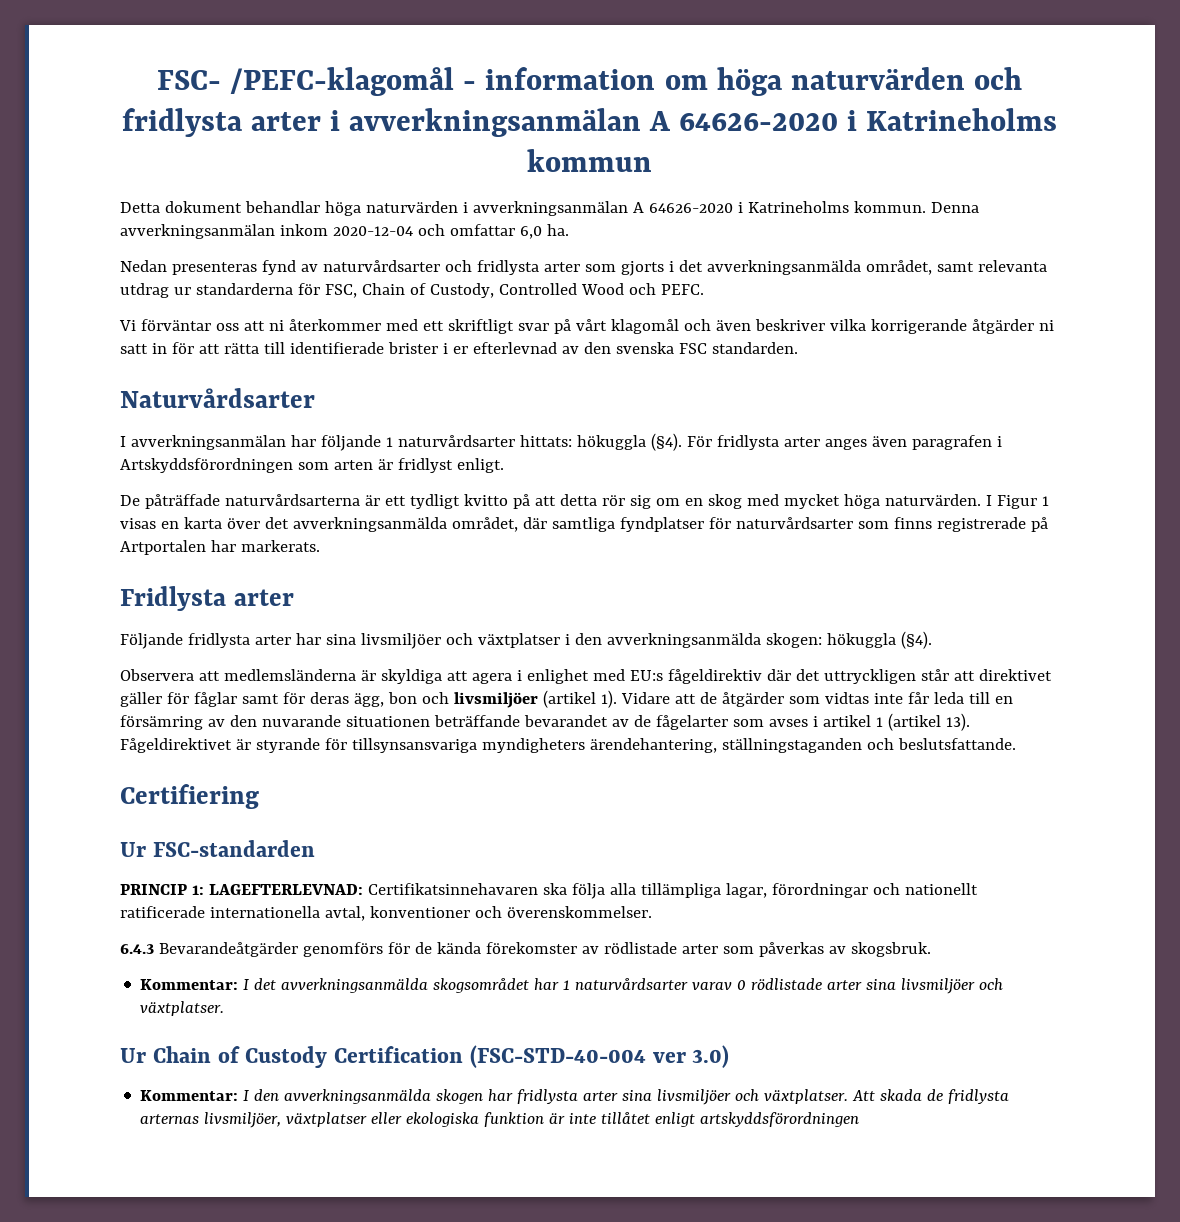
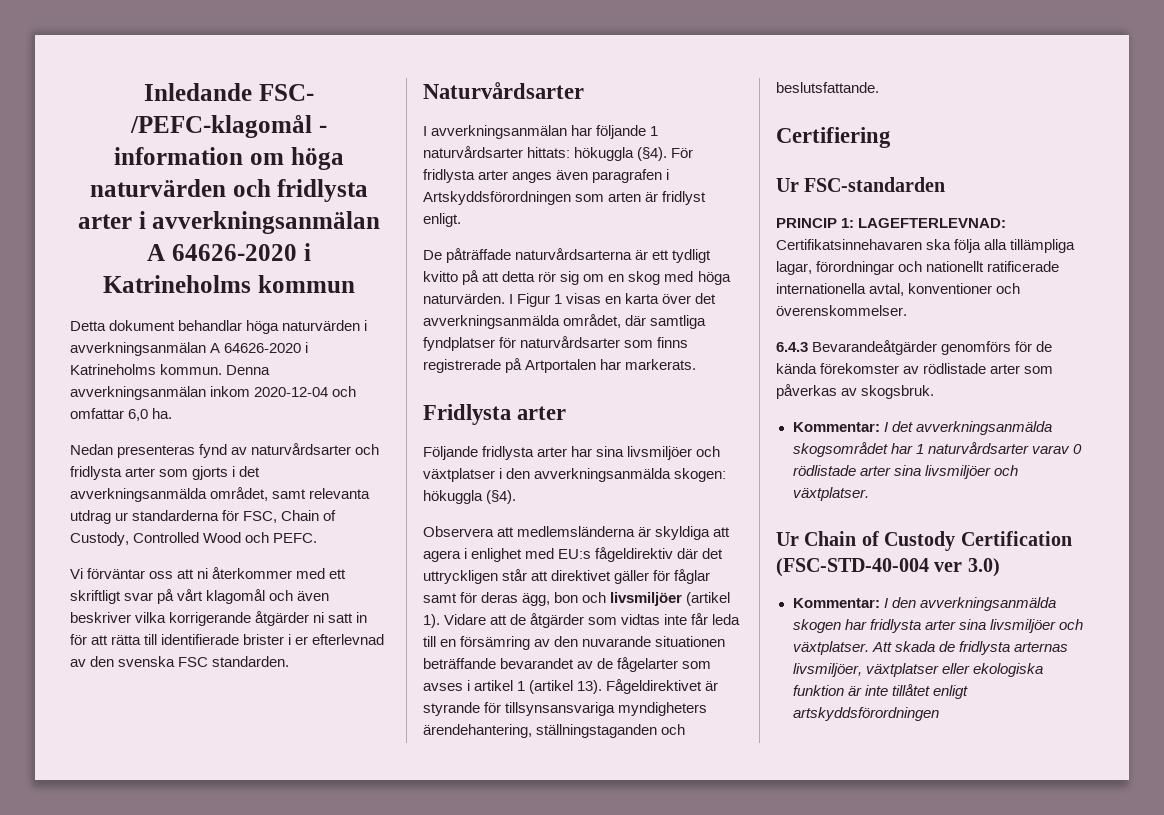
- FSC- /PEFC-klagomål - information om höga naturvärden och fridlysta arter i avverkningsanmälan A 64626-2020 i Katrineholms kommun
+ Inledande FSC- /PEFC-klagomål - information om höga naturvärden och fridlysta arter i avverkningsanmälan A 64626-2020 i Katrineholms kommun
- De påträffade naturvårdsarterna är ett tydligt kvitto på att detta rör sig om en skog med mycket höga naturvärden.
+ De påträffade naturvårdsarterna är ett tydligt kvitto på att detta rör sig om en skog med höga naturvärden.

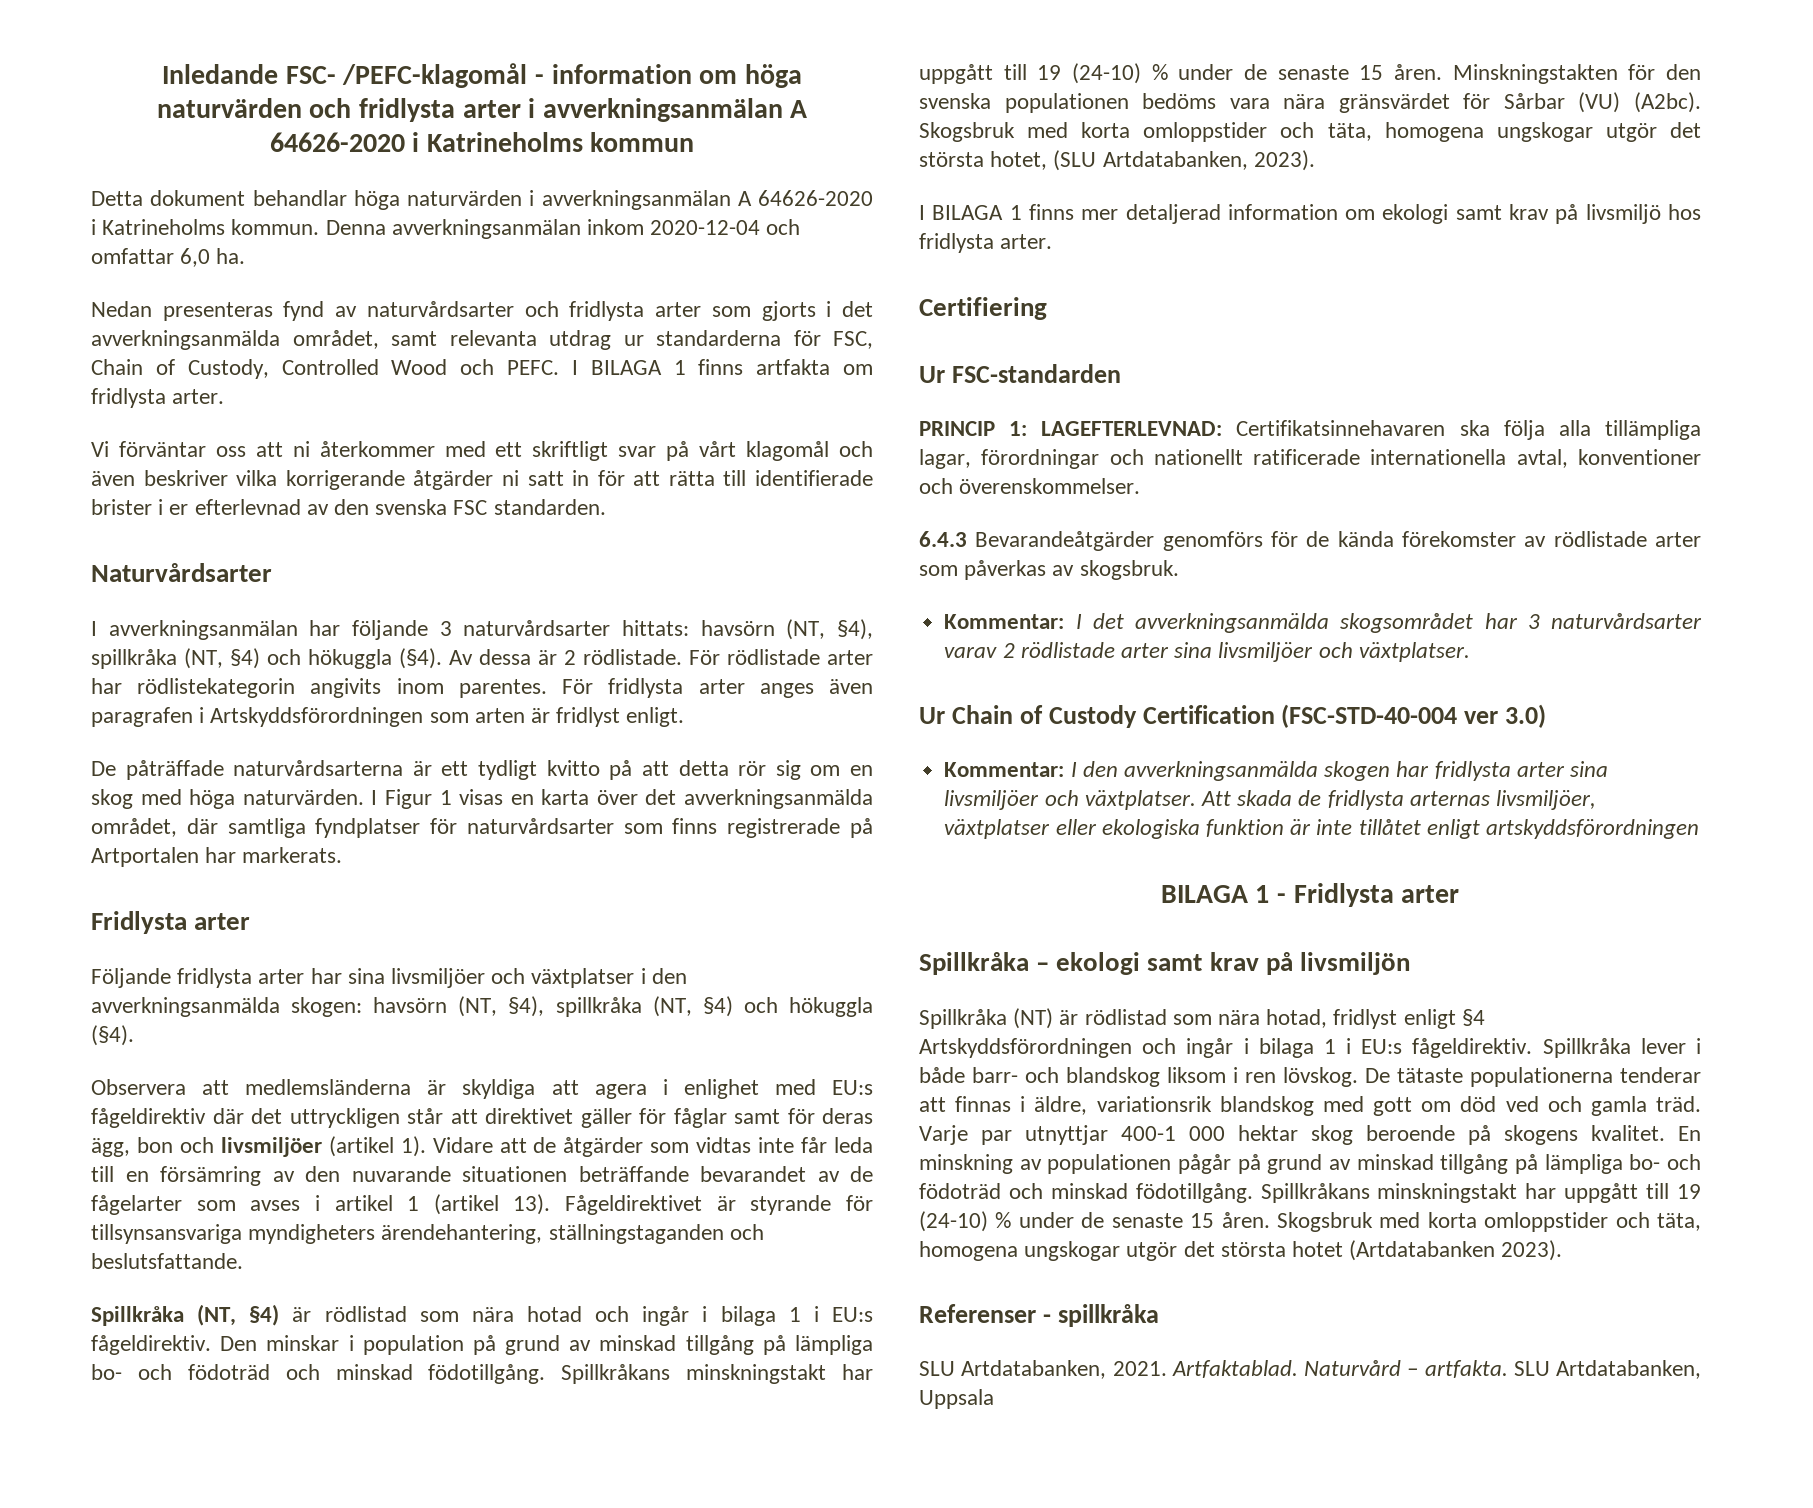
+ I BILAGA 1 finns artfakta om fridlysta arter.
- I avverkningsanmälan har följande 1 naturvårdsarter hittats: hökuggla (§4).
+ I avverkningsanmälan har följande 3 naturvårdsarter hittats: havsörn (NT, §4), spillkråka (NT, §4) och hökuggla (§4). Av dessa är 2 rödlistade. För rödlistade arter har rödlistekategorin angivits inom parentes.
- Följande fridlysta arter har sina livsmiljöer och växtplatser i den avverkningsanmälda skogen: hökuggla (§4).
+ Följande fridlysta arter har sina livsmiljöer och växtplatser i den avverkningsanmälda skogen: havsörn (NT, §4), spillkråka (NT, §4) och hökuggla (§4).
+ Spillkråka (NT, §4) är rödlistad som nära hotad och ingår i bilaga 1 i EU:s fågeldirektiv. Den minskar i population på grund av minskad tillgång på lämpliga bo- och födoträd och minskad födotillgång. Spillkråkans minskningstakt har uppgått till 19 (24-10) % under de senaste 15 åren. Minskningstakten för den svenska populationen bedöms vara nära gränsvärdet för Sårbar (VU) (A2bc). Skogsbruk med korta omloppstider och täta, homogena ungskogar utgör det största hotet, (SLU Artdatabanken, 2023).
+ I BILAGA 1 finns mer detaljerad information om ekologi samt krav på livsmiljö hos fridlysta arter.
- Kommentar: I det avverkningsanmälda skogsområdet har 1 naturvårdsarter varav 0 rödlistade arter sina livsmiljöer och växtplatser.
+ Kommentar: I det avverkningsanmälda skogsområdet har 3 naturvårdsarter varav 2 rödlistade arter sina livsmiljöer och växtplatser.
+ BILAGA 1 - Fridlysta arter
+ Spillkråka – ekologi samt krav på livsmiljön
+ Spillkråka (NT) är rödlistad som nära hotad, fridlyst enligt §4 Artskyddsförordningen och ingår i bilaga 1 i EU:s fågeldirektiv. Spillkråka lever i både barr- och blandskog liksom i ren lövskog. De tätaste populationerna tenderar att finnas i äldre, variationsrik blandskog med gott om död ved och gamla träd. Varje par utnyttjar 400-1 000 hektar skog beroende på skogens kvalitet. En minskning av populationen pågår på grund av minskad tillgång på lämpliga bo- och födoträd och minskad födotillgång. Spillkråkans minskningstakt har uppgått till 19 (24-10) % under de senaste 15 åren. Skogsbruk med korta omloppstider och täta, homogena ungskogar utgör det största hotet (Artdatabanken 2023).
+ Referenser - spillkråka
+ SLU Artdatabanken, 2021. Artfaktablad. Naturvård – artfakta. SLU Artdatabanken, Uppsala

